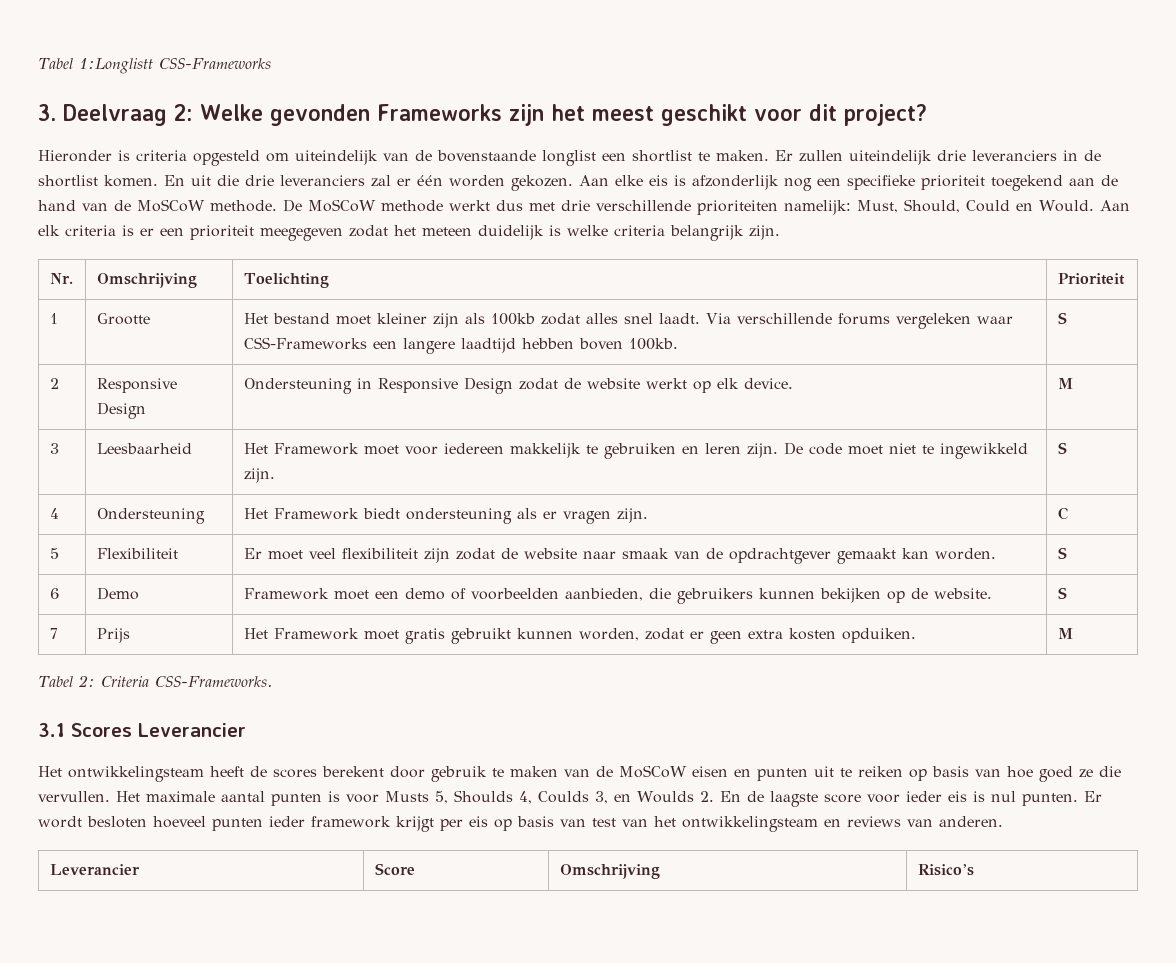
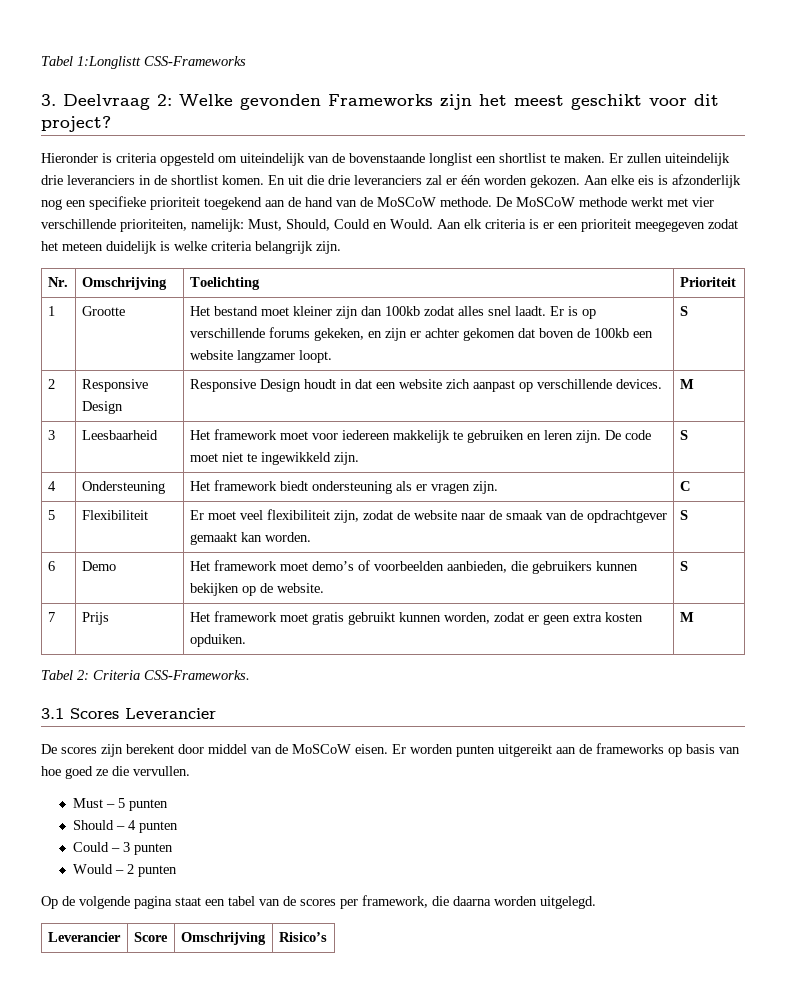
- De MoSCoW methode werkt dus met drie verschillende prioriteiten namelijk: Must, Should, Could en Would.
+ De MoSCoW methode werkt met vier verschillende prioriteiten, namelijk: Must, Should, Could en Would.
- 1 | Grootte | Het bestand moet kleiner zijn als 100kb zodat alles snel laadt. Via verschillende forums vergeleken waar CSS-Frameworks een langere laadtijd hebben boven 100kb. | S
- 2 | Responsive Design | Ondersteuning in Responsive Design zodat de website werkt op elk device. | M
+ 1 | Grootte | Het bestand moet kleiner zijn dan 100kb zodat alles snel laadt. Er is op verschillende forums gekeken, en zijn er achter gekomen dat boven de 100kb een website langzamer loopt. | S
+ 2 | Responsive Design | Responsive Design houdt in dat een website zich aanpast op verschillende devices. | M
- 3 | Leesbaarheid | Het Framework moet voor iedereen makkelijk te gebruiken en leren zijn. De code moet niet te ingewikkeld zijn. | S
+ 3 | Leesbaarheid | Het framework moet voor iedereen makkelijk te gebruiken en leren zijn. De code moet niet te ingewikkeld zijn. | S
- 4 | Ondersteuning | Het Framework biedt ondersteuning als er vragen zijn. | C
+ 4 | Ondersteuning | Het framework biedt ondersteuning als er vragen zijn. | C
- 5 | Flexibiliteit | Er moet veel flexibiliteit zijn zodat de website naar smaak van de opdrachtgever gemaakt kan worden. | S
+ 5 | Flexibiliteit | Er moet veel flexibiliteit zijn, zodat de website naar de smaak van de opdrachtgever gemaakt kan worden. | S
- 6 | Demo | Framework moet een demo of voorbeelden aanbieden, die gebruikers kunnen bekijken op de website. | S
+ 6 | Demo | Het framework moet demo’s of voorbeelden aanbieden, die gebruikers kunnen bekijken op de website. | S
- 7 | Prijs | Het Framework moet gratis gebruikt kunnen worden, zodat er geen extra kosten opduiken. | M
+ 7 | Prijs | Het framework moet gratis gebruikt kunnen worden, zodat er geen extra kosten opduiken. | M
- Het ontwikkelingsteam heeft de scores berekent door gebruik te maken van de MoSCoW eisen en punten uit te reiken op basis van hoe goed ze die vervullen. Het maximale aantal punten is voor Musts 5, Shoulds 4, Coulds 3, en Woulds 2. En de laagste score voor ieder eis is nul punten. Er wordt besloten hoeveel punten ieder framework krijgt per eis op basis van test van het ontwikkelingsteam en reviews van anderen.
+ De scores zijn berekent door middel van de MoSCoW eisen. Er worden punten uitgereikt aan de frameworks op basis van hoe goed ze die vervullen.
+ Must – 5 punten
+ Should – 4 punten
+ Could – 3 punten
+ Would – 2 punten
+ Op de volgende pagina staat een tabel van de scores per framework, die daarna worden uitgelegd.

